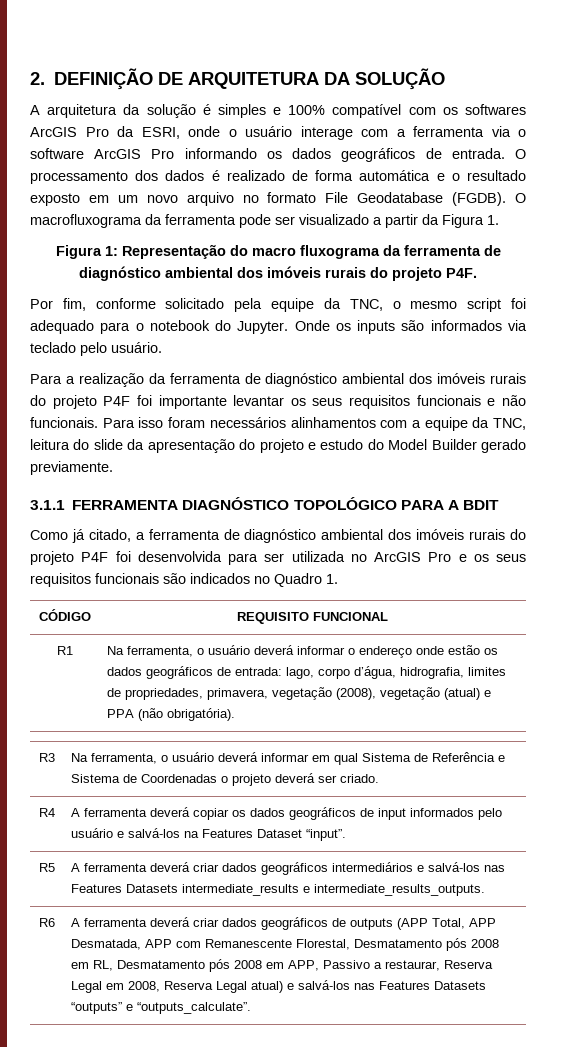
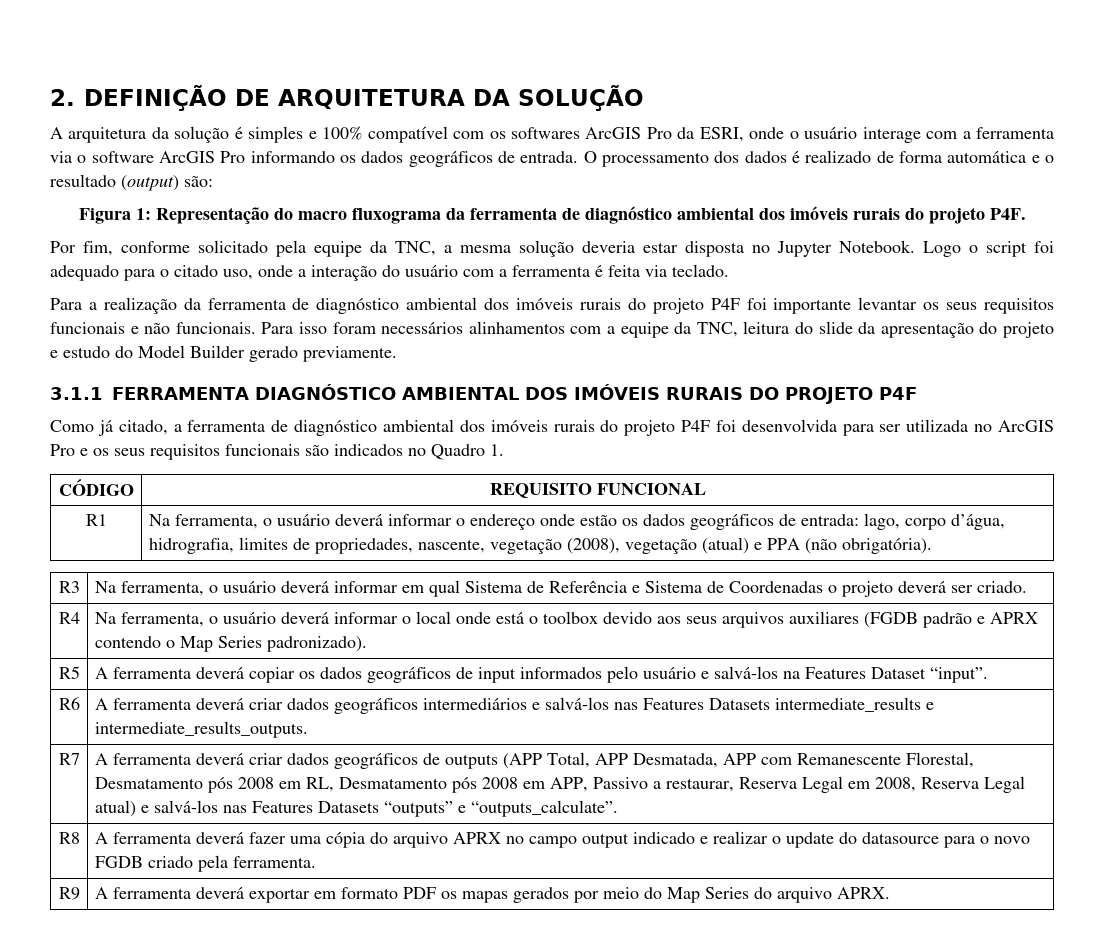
- O processamento dos dados é realizado de forma automática e o resultado exposto em um novo arquivo no formato File Geodatabase (FGDB). O macrofluxograma da ferramenta pode ser visualizado a partir da Figura 1.
+ O processamento dos dados é realizado de forma automática e o resultado (output) são:
- Por fim, conforme solicitado pela equipe da TNC, o mesmo script foi adequado para o notebook do Jupyter. Onde os inputs são informados via teclado pelo usuário.
+ Por fim, conforme solicitado pela equipe da TNC, a mesma solução deveria estar disposta no Jupyter Notebook. Logo o script foi adequado para o citado uso, onde a interação do usuário com a ferramenta é feita via teclado.
- 3.1.1 FERRAMENTA DIAGNÓSTICO TOPOLÓGICO PARA A BDIT
+ 3.1.1 FERRAMENTA DIAGNÓSTICO AMBIENTAL DOS IMÓVEIS RURAIS DO PROJETO P4F
- R1 | Na ferramenta, o usuário deverá informar o endereço onde estão os dados geográficos de entrada: lago, corpo d’água, hidrografia, limites de propriedades, primavera, vegetação (2008), vegetação (atual) e PPA (não obrigatória).
+ R1 | Na ferramenta, o usuário deverá informar o endereço onde estão os dados geográficos de entrada: lago, corpo d’água, hidrografia, limites de propriedades, nascente, vegetação (2008), vegetação (atual) e PPA (não obrigatória).
- R4 | A ferramenta deverá copiar os dados geográficos de input informados pelo usuário e salvá-los na Features Dataset “input”.
+ R4 | Na ferramenta, o usuário deverá informar o local onde está o toolbox devido aos seus arquivos auxiliares (FGDB padrão e APRX contendo o Map Series padronizado).
+ R5 | A ferramenta deverá copiar os dados geográficos de input informados pelo usuário e salvá-los na Features Dataset “input”.
- R5 | A ferramenta deverá criar dados geográficos intermediários e salvá-los nas Features Datasets intermediate_results e intermediate_results_outputs.
+ R6 | A ferramenta deverá criar dados geográficos intermediários e salvá-los nas Features Datasets intermediate_results e intermediate_results_outputs.
- R6
+ R7
+ R8 | A ferramenta deverá fazer uma cópia do arquivo APRX no campo output indicado e realizar o update do datasource para o novo FGDB criado pela ferramenta.
+ R9 | A ferramenta deverá exportar em formato PDF os mapas gerados por meio do Map Series do arquivo APRX.

